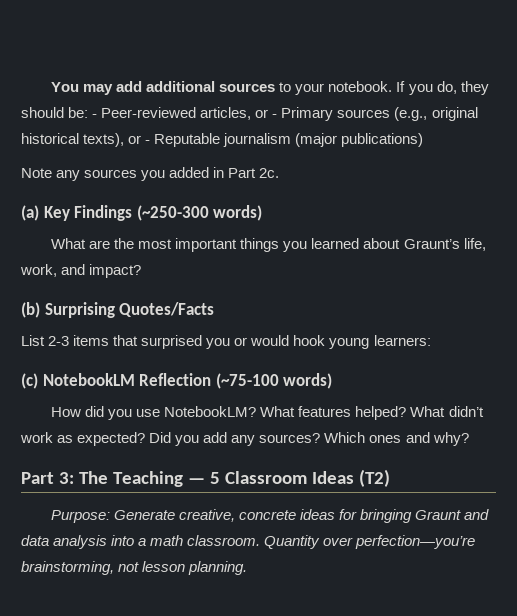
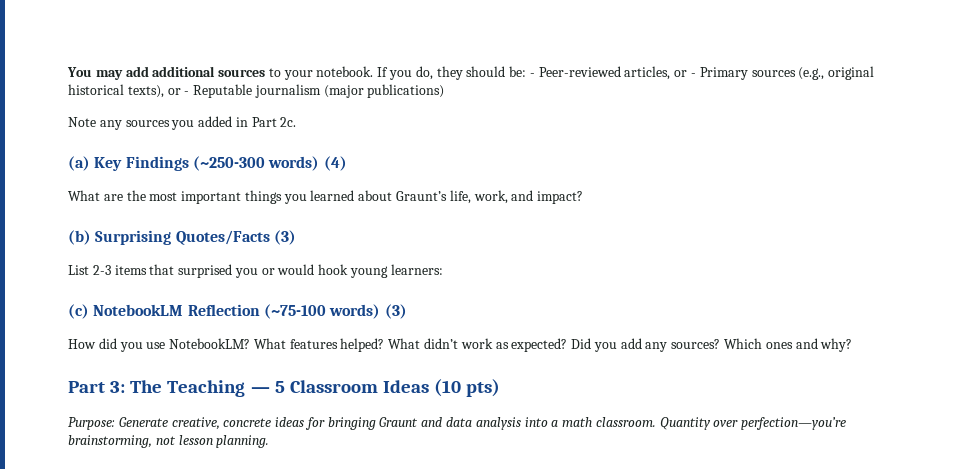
- (a) Key Findings (~250-300 words)
+ (a) Key Findings (~250-300 words) (4)
- (b) Surprising Quotes/Facts
+ (b) Surprising Quotes/Facts (3)
- (c) NotebookLM Reflection (~75-100 words)
+ (c) NotebookLM Reflection (~75-100 words) (3)
- Part 3: The Teaching — 5 Classroom Ideas (T2)
+ Part 3: The Teaching — 5 Classroom Ideas (10 pts)

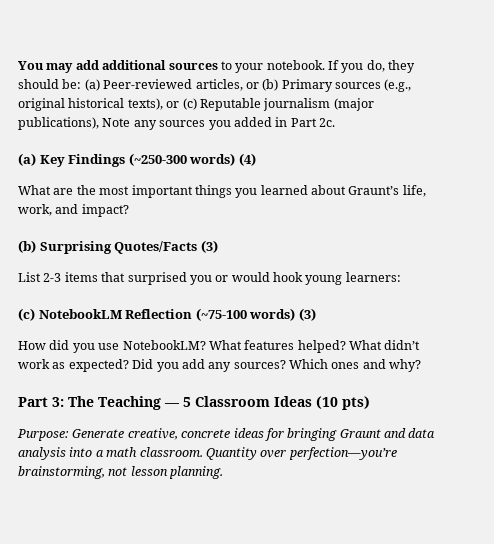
- If you do, they should be: - Peer-reviewed articles, or - Primary sources (e.g., original historical texts), or - Reputable journalism (major publications)
- Note any sources you added in Part 2c.
+ If you do, they should be: (a) Peer-reviewed articles, or (b) Primary sources (e.g., original historical texts), or (c) Reputable journalism (major publications), Note any sources you added in Part 2c.

